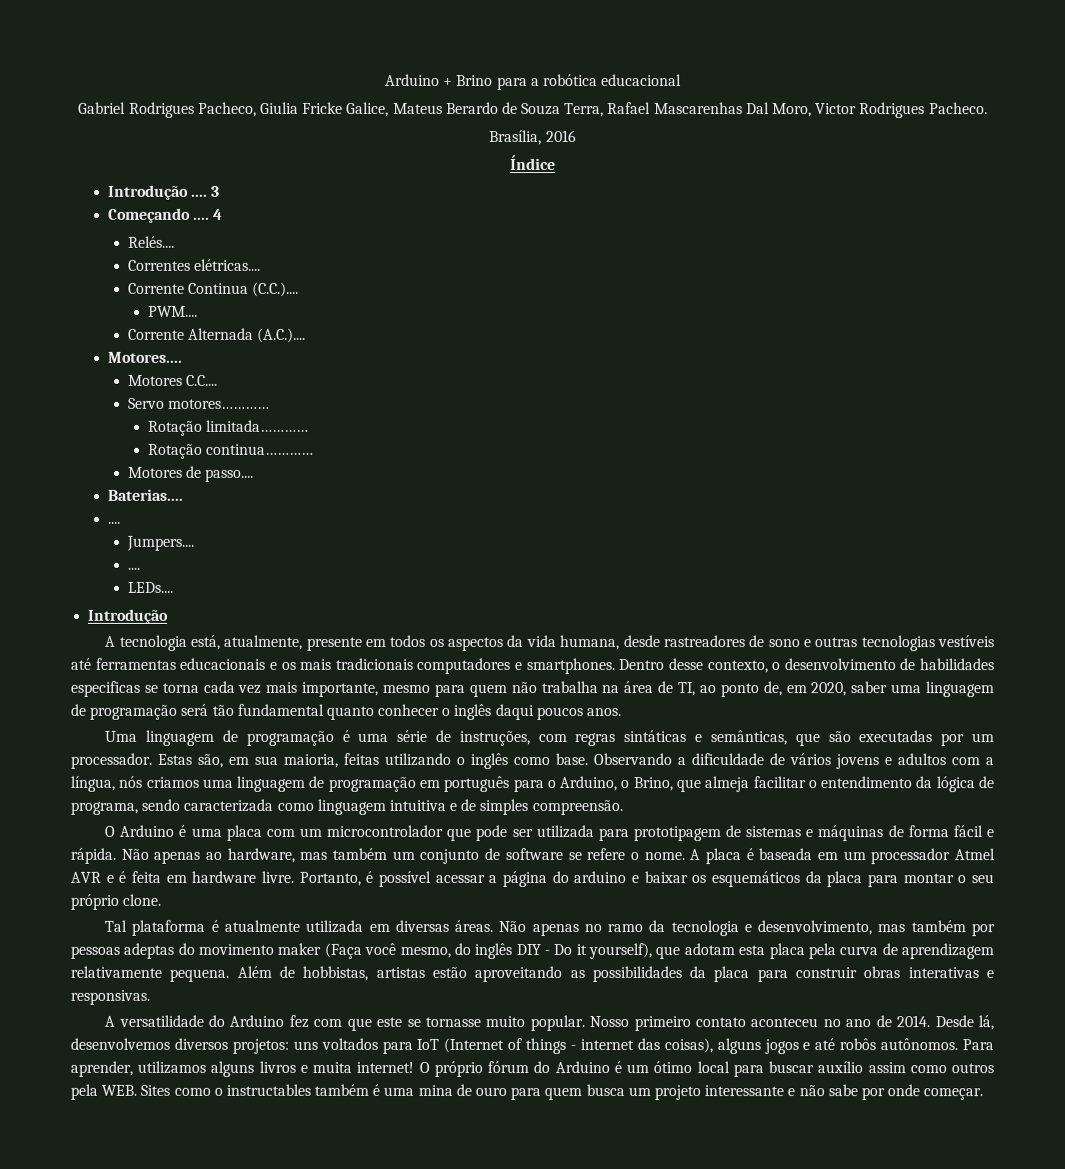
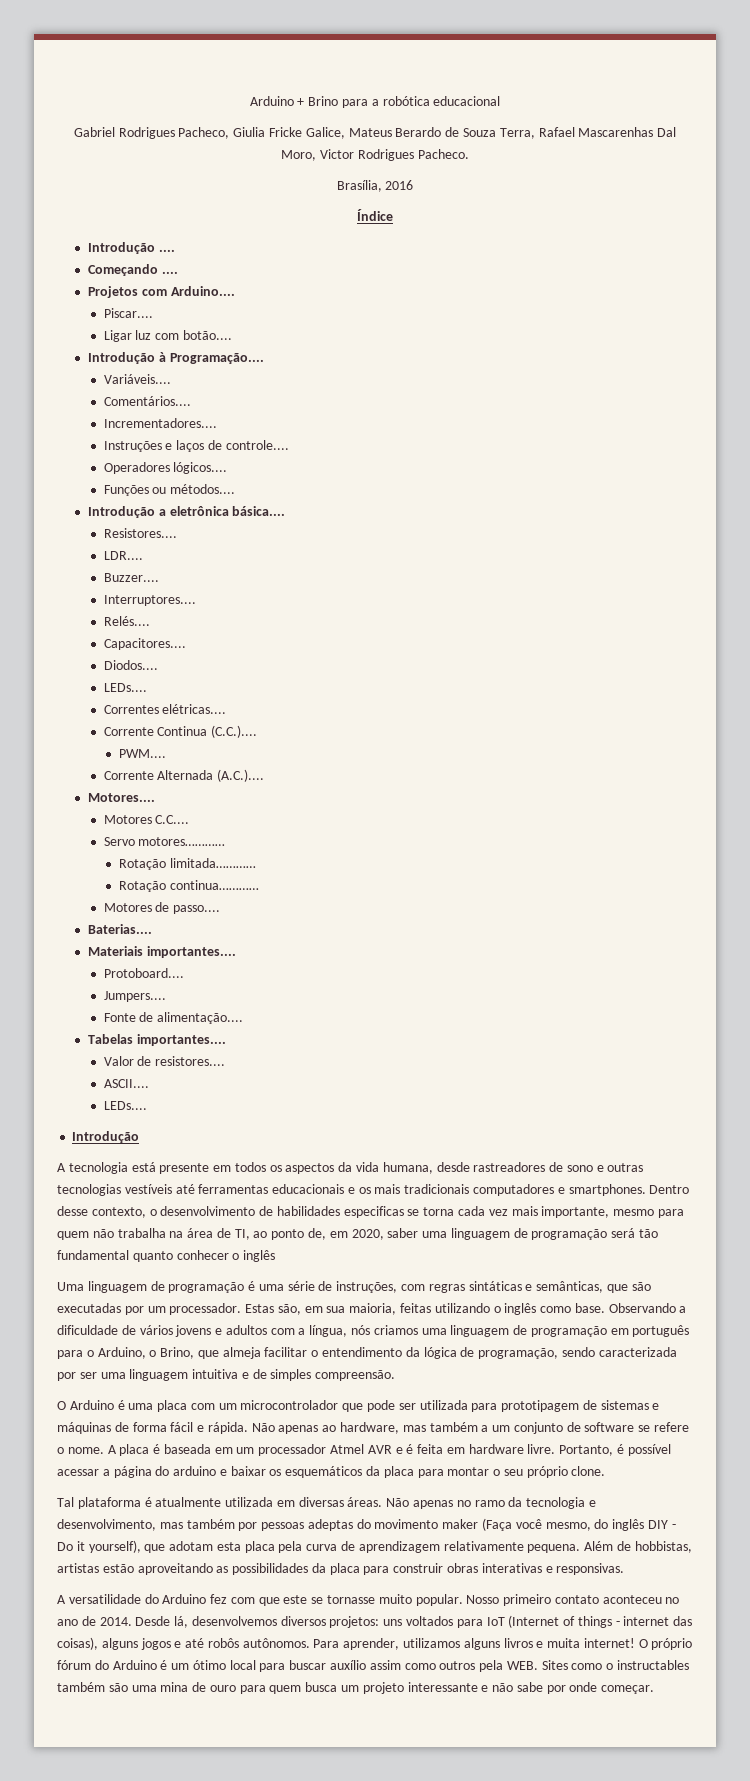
- 3
- Começando .... 4
+ Começando ....
+ Projetos com Arduino....
+ Piscar....
+ Ligar luz com botão....
+ Introdução à Programação....
+ Variáveis....
+ Comentários....
+ Incrementadores....
+ Instruções e laços de controle....
+ Operadores lógicos....
+ Funções ou métodos....
+ Introdução a eletrônica básica....
+ Resistores....
+ LDR....
+ Buzzer....
+ Interruptores....
  Relés....
+ Capacitores....
+ Diodos....
+ LEDs....
  Baterias....
- ....
+ Materiais importantes....
+ Protoboard....
  Jumpers....
- ....
+ Fonte de alimentação....
+ Tabelas importantes....
+ Valor de resistores....
+ ASCII....
- A tecnologia está, atualmente, presente em todos os aspectos da vida humana, desde rastreadores de sono e outras tecnologias vestíveis até ferramentas educacionais e os mais tradicionais computadores e smartphones.
+ A tecnologia está presente em todos os aspectos da vida humana, desde rastreadores de sono e outras tecnologias vestíveis até ferramentas educacionais e os mais tradicionais computadores e smartphones.
- Dentro desse contexto, o desenvolvimento de habilidades especificas se torna cada vez mais importante, mesmo para quem não trabalha na área de TI, ao ponto de, em 2020, saber uma linguagem de programação será tão fundamental quanto conhecer o inglês daqui poucos anos.
+ Dentro desse contexto, o desenvolvimento de habilidades especificas se torna cada vez mais importante, mesmo para quem não trabalha na área de TI, ao ponto de, em 2020, saber uma linguagem de programação será tão fundamental quanto conhecer o inglês
- Observando a dificuldade de vários jovens e adultos com a língua, nós criamos uma linguagem de programação em português para o Arduino, o Brino, que almeja facilitar o entendimento da lógica de programa, sendo caracterizada como linguagem intuitiva e de simples compreensão.
+ Observando a dificuldade de vários jovens e adultos com a língua, nós criamos uma linguagem de programação em português para o Arduino, o Brino, que almeja facilitar o entendimento da lógica de programação, sendo caracterizada por ser uma linguagem intuitiva e de simples compreensão.
- Não apenas ao hardware, mas também um conjunto de software se refere o nome.
+ Não apenas ao hardware, mas também a um conjunto de software se refere o nome.
- O próprio fórum do Arduino é um ótimo local para buscar auxílio assim como outros pela WEB. Sites como o instructables também é uma mina de ouro para quem busca um projeto interessante e não sabe por onde começar.
+ O próprio fórum do Arduino é um ótimo local para buscar auxílio assim como outros pela WEB. Sites como o instructables também são uma mina de ouro para quem busca um projeto interessante e não sabe por onde começar.

